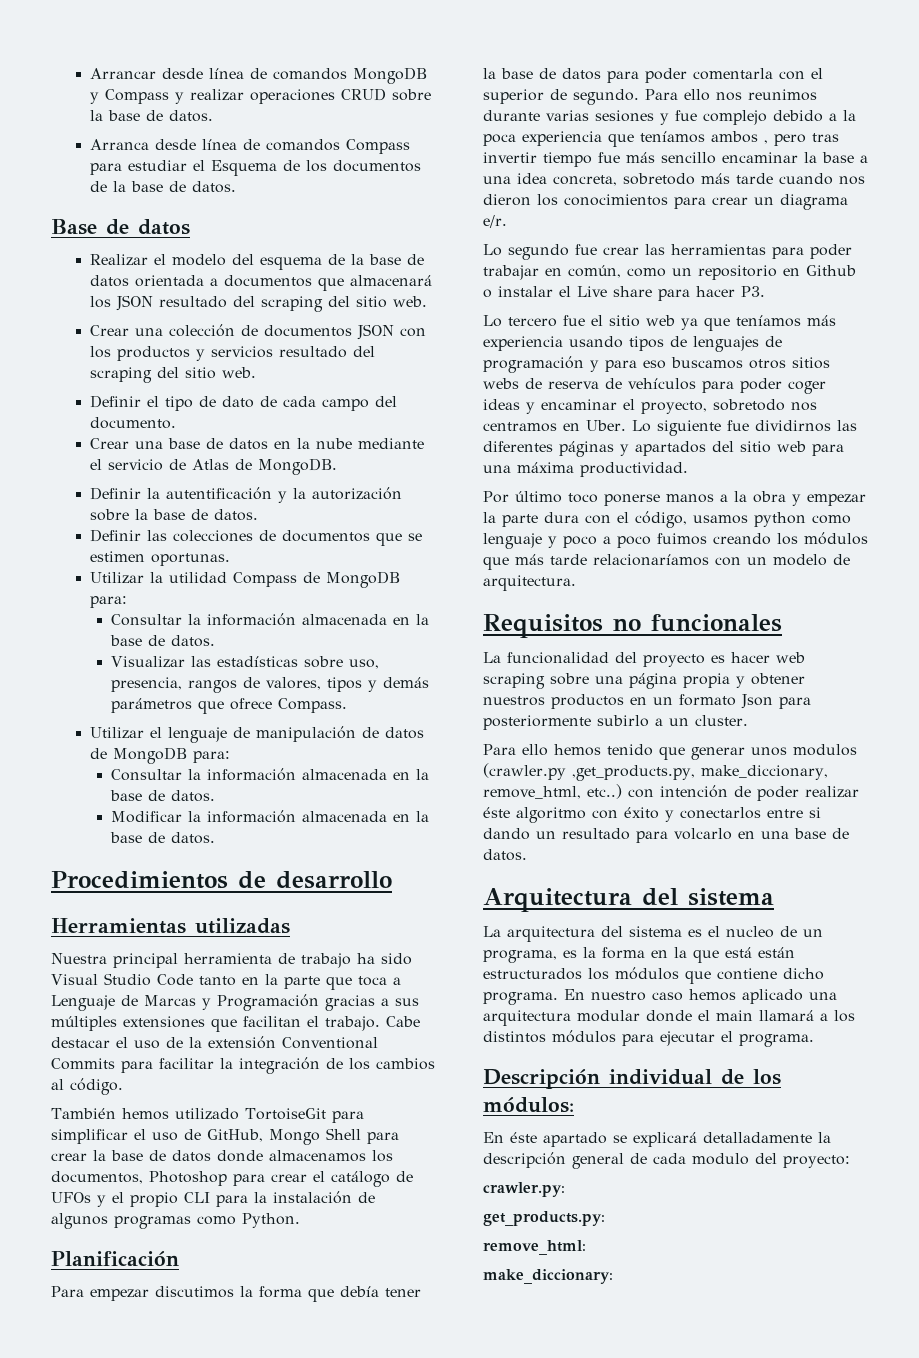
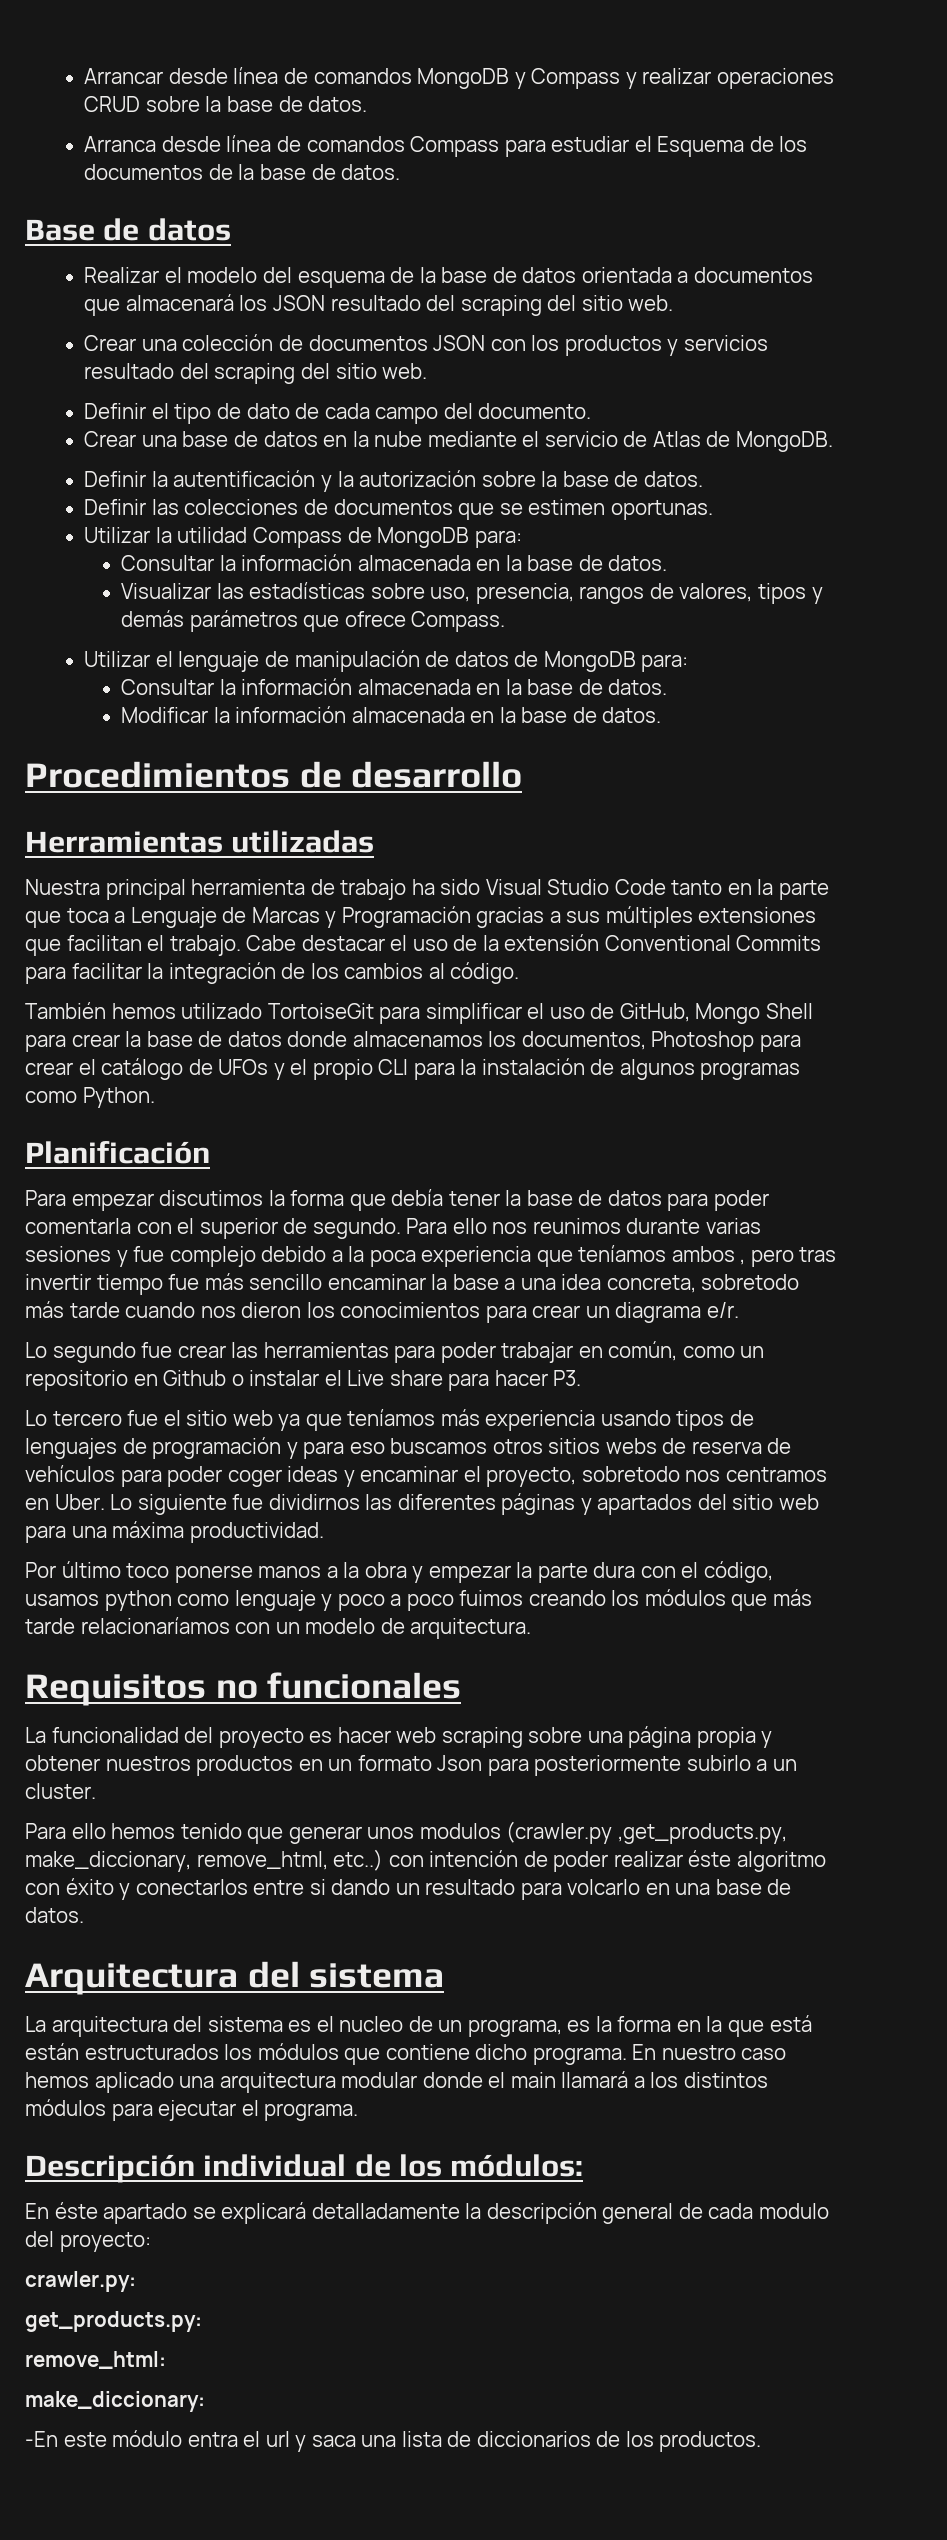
+ -En este módulo entra el url y saca una lista de diccionarios de los productos.

